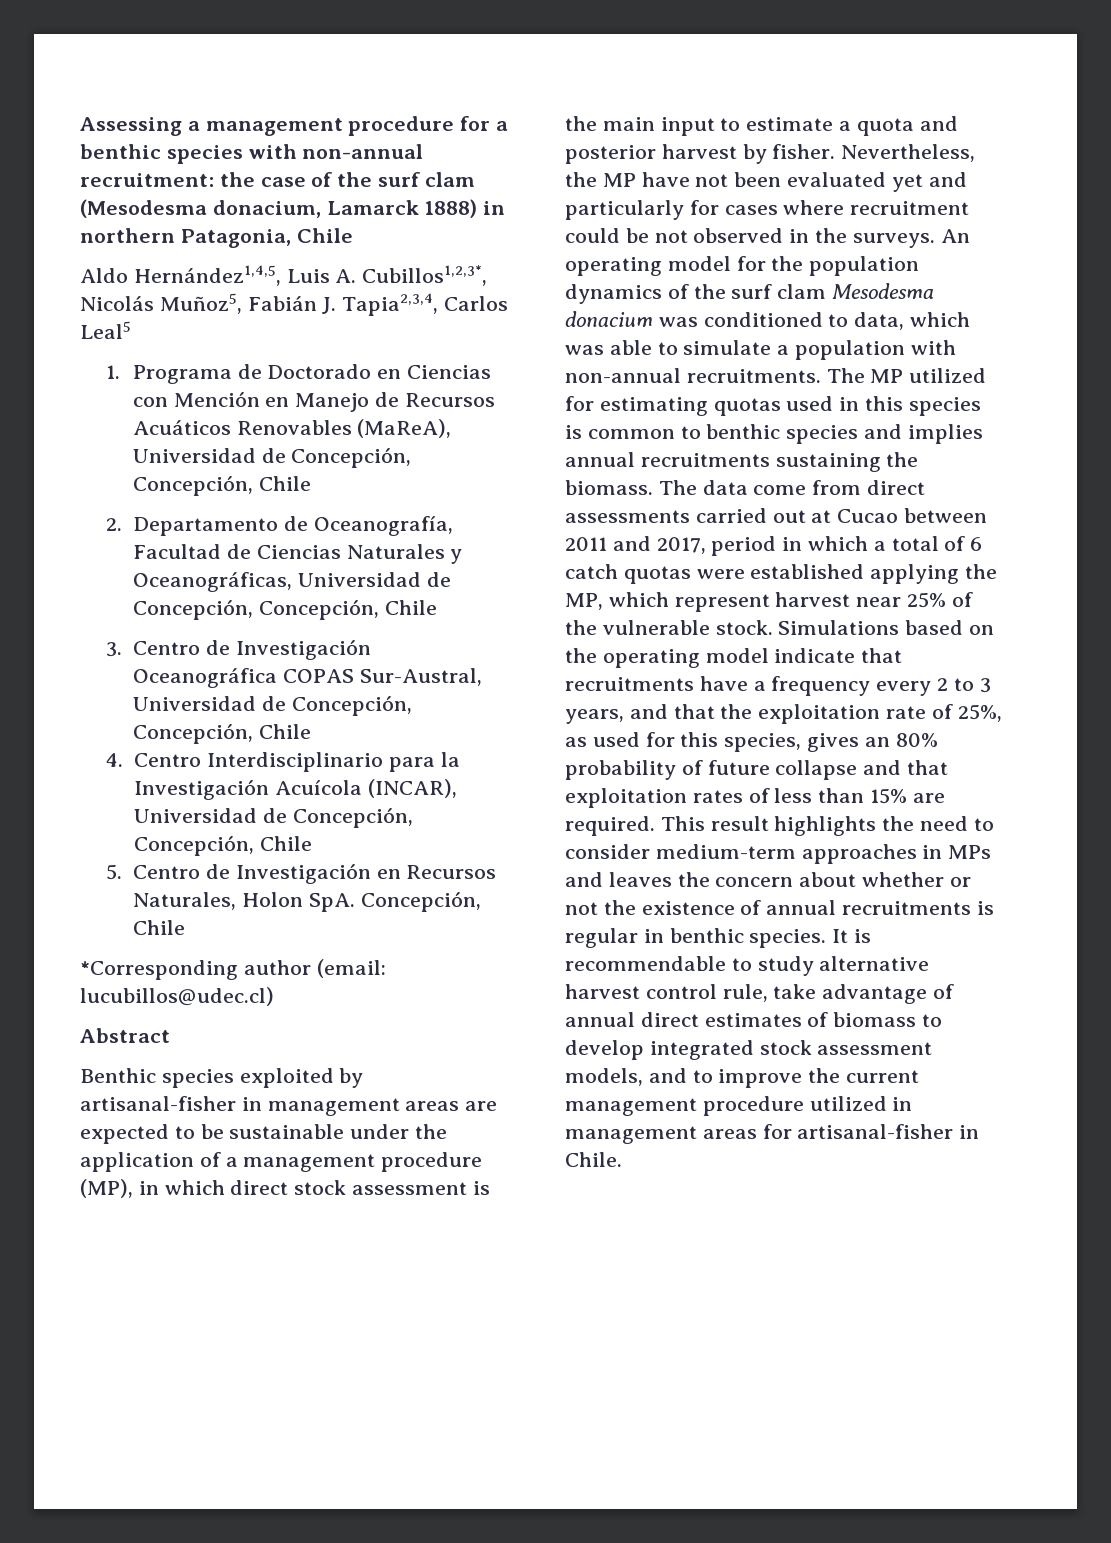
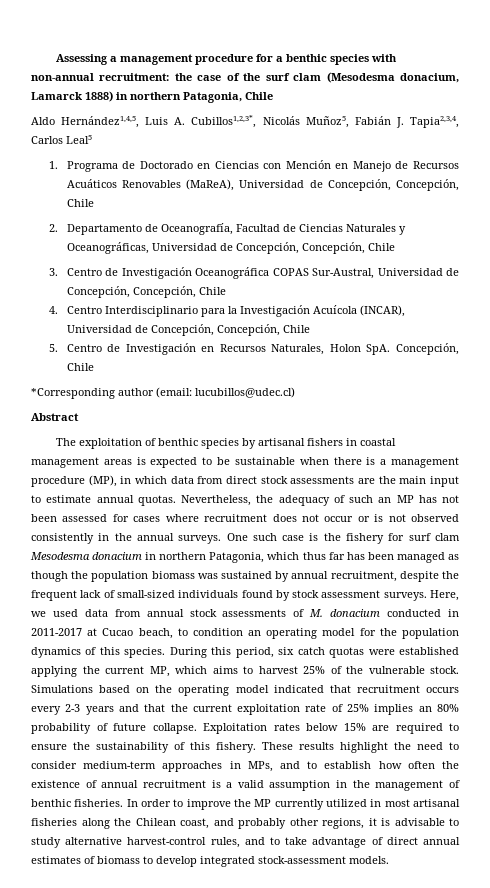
- Benthic species exploited by artisanal-fisher in management areas are expected to be sustainable under the application of a management procedure (MP), in which direct stock assessment is the main input to estimate a quota and posterior harvest by fisher. Nevertheless, the MP have not been evaluated yet and particularly for cases where recruitment could be not observed in the surveys. An operating model for the population dynamics of the surf clam Mesodesma donacium was conditioned to data, which was able to simulate a population with non-annual recruitments. The MP utilized for estimating quotas used in this species is common to benthic species and implies annual recruitments sustaining the biomass. The data come from direct assessments carried out at Cucao between 2011 and 2017, period in which a total of 6 catch quotas were established applying the MP, which represent harvest near 25% of the vulnerable stock.
+ The exploitation of benthic species by artisanal fishers in coastal management areas is expected to be sustainable when there is a management procedure (MP), in which data from direct stock assessments are the main input to estimate annual quotas. Nevertheless, the adequacy of such an MP has not been assessed for cases where recruitment does not occur or is not observed consistently in the annual surveys. One such case is the fishery for surf clam Mesodesma donacium in northern Patagonia, which thus far has been managed as though the population biomass was sustained by annual recruitment, despite the frequent lack of small-sized individuals found by stock assessment surveys. Here, we used data from annual stock assessments of M. donacium conducted in 2011-2017 at Cucao beach, to condition an operating model for the population dynamics of this species. During this period, six catch quotas were established applying the current MP, which aims to harvest 25% of the vulnerable stock.
- Simulations based on the operating model indicate that recruitments have a frequency every 2 to 3 years, and that the exploitation rate of 25%, as used for this species, gives an 80% probability of future collapse and that exploitation rates of less than 15% are required. This result highlights the need to consider medium-term approaches in MPs and leaves the concern about whether or not the existence of annual recruitments is regular in benthic species. It is recommendable to study alternative harvest control rule, take advantage of annual direct estimates of biomass to develop integrated stock assessment models, and to improve the current management procedure utilized in management areas for artisanal-fisher in Chile.
+ Simulations based on the operating model indicated that recruitment occurs every 2-3 years and that the current exploitation rate of 25% implies an 80% probability of future collapse. Exploitation rates below 15% are required to ensure the sustainability of this fishery. These results highlight the need to consider medium-term approaches in MPs, and to establish how often the existence of annual recruitment is a valid assumption in the management of benthic fisheries. In order to improve the MP currently utilized in most artisanal fisheries along the Chilean coast, and probably other regions, it is advisable to study alternative harvest-control rules, and to take advantage of direct annual estimates of biomass to develop integrated stock-assessment models.

